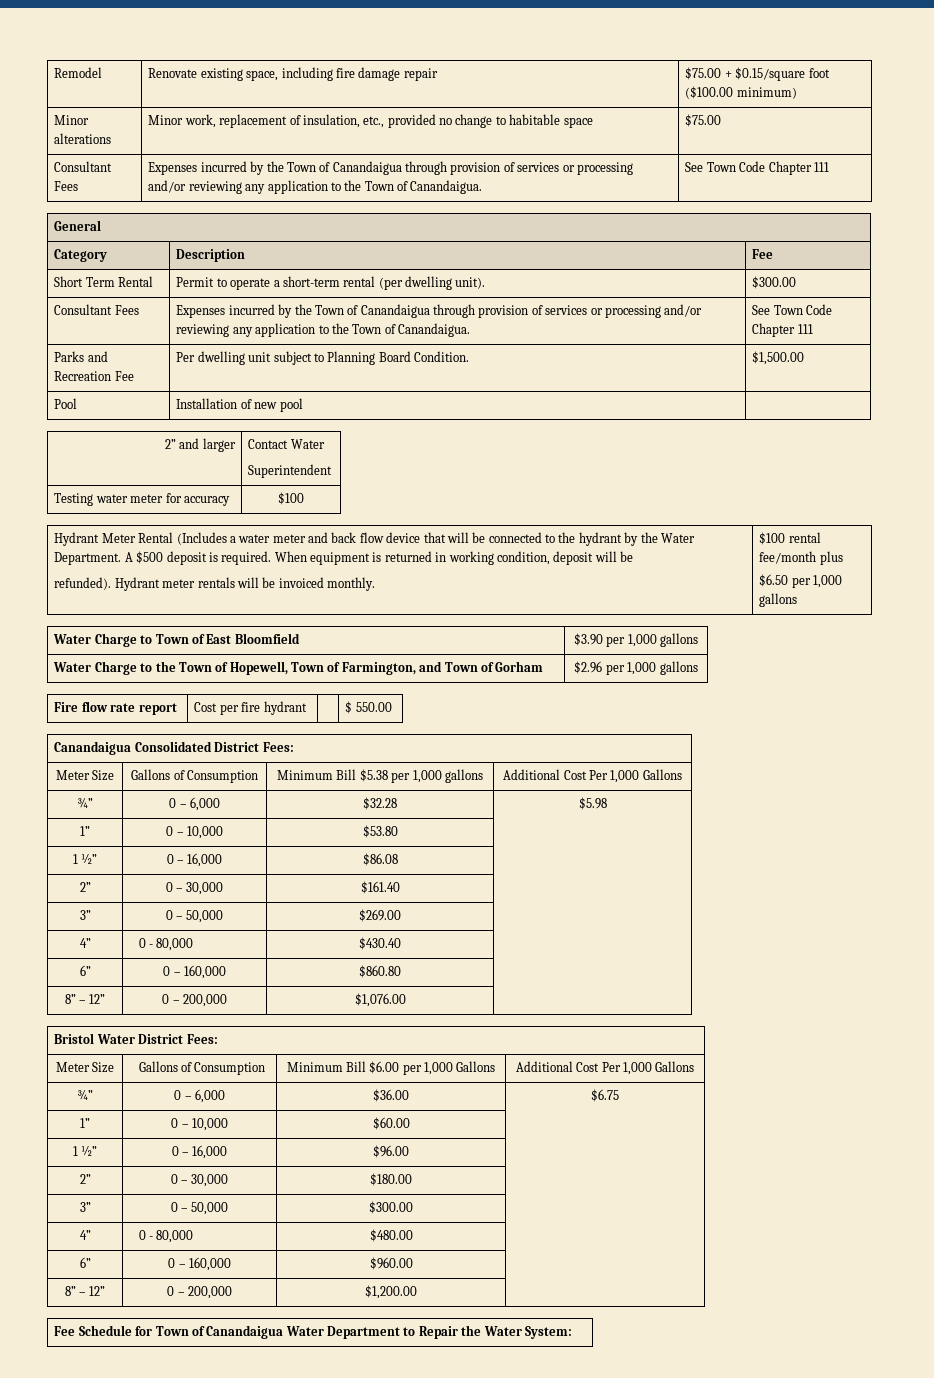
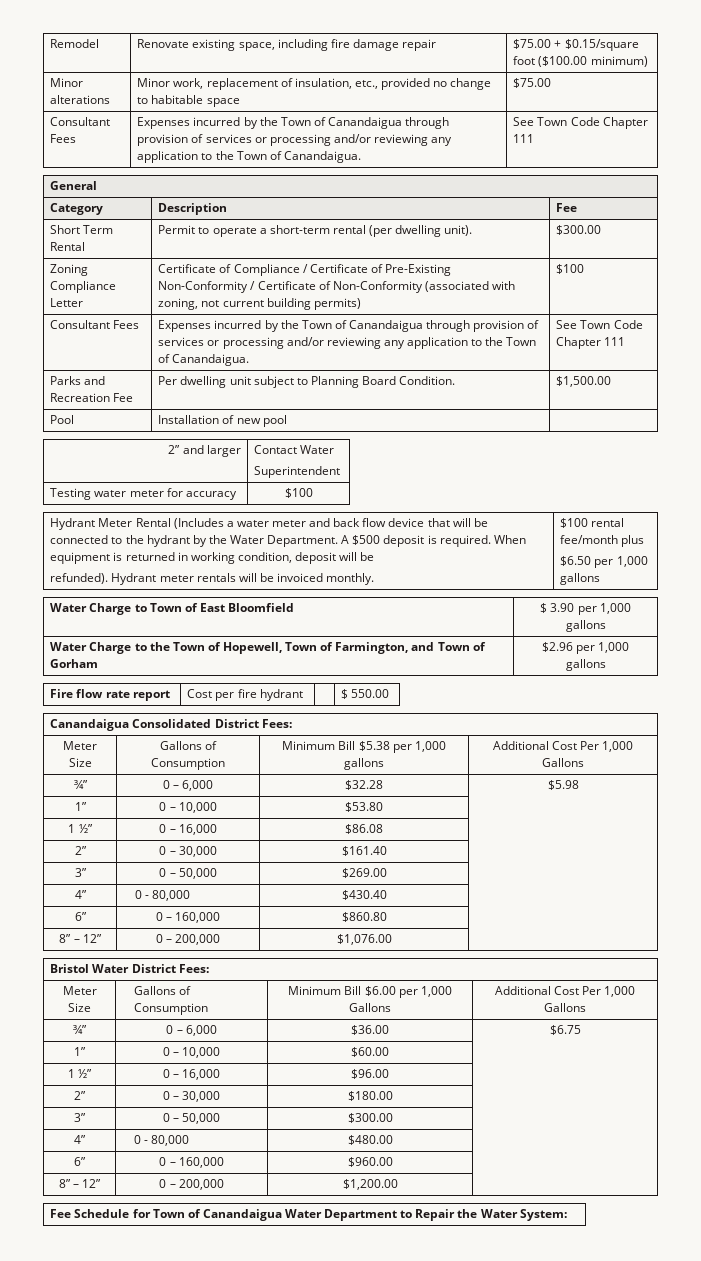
+ Zoning Compliance Letter | Certificate of Compliance / Certificate of Pre-Existing Non-Conformity / Certificate of Non-Conformity (associated with zoning, not current building permits) | $100
- Water Charge to Town of East Bloomfield | $3.90 per 1,000 gallons
+ Water Charge to Town of East Bloomfield | $ 3.90 per 1,000 gallons

